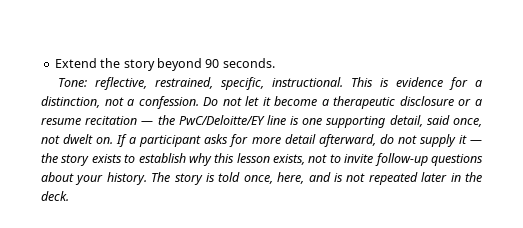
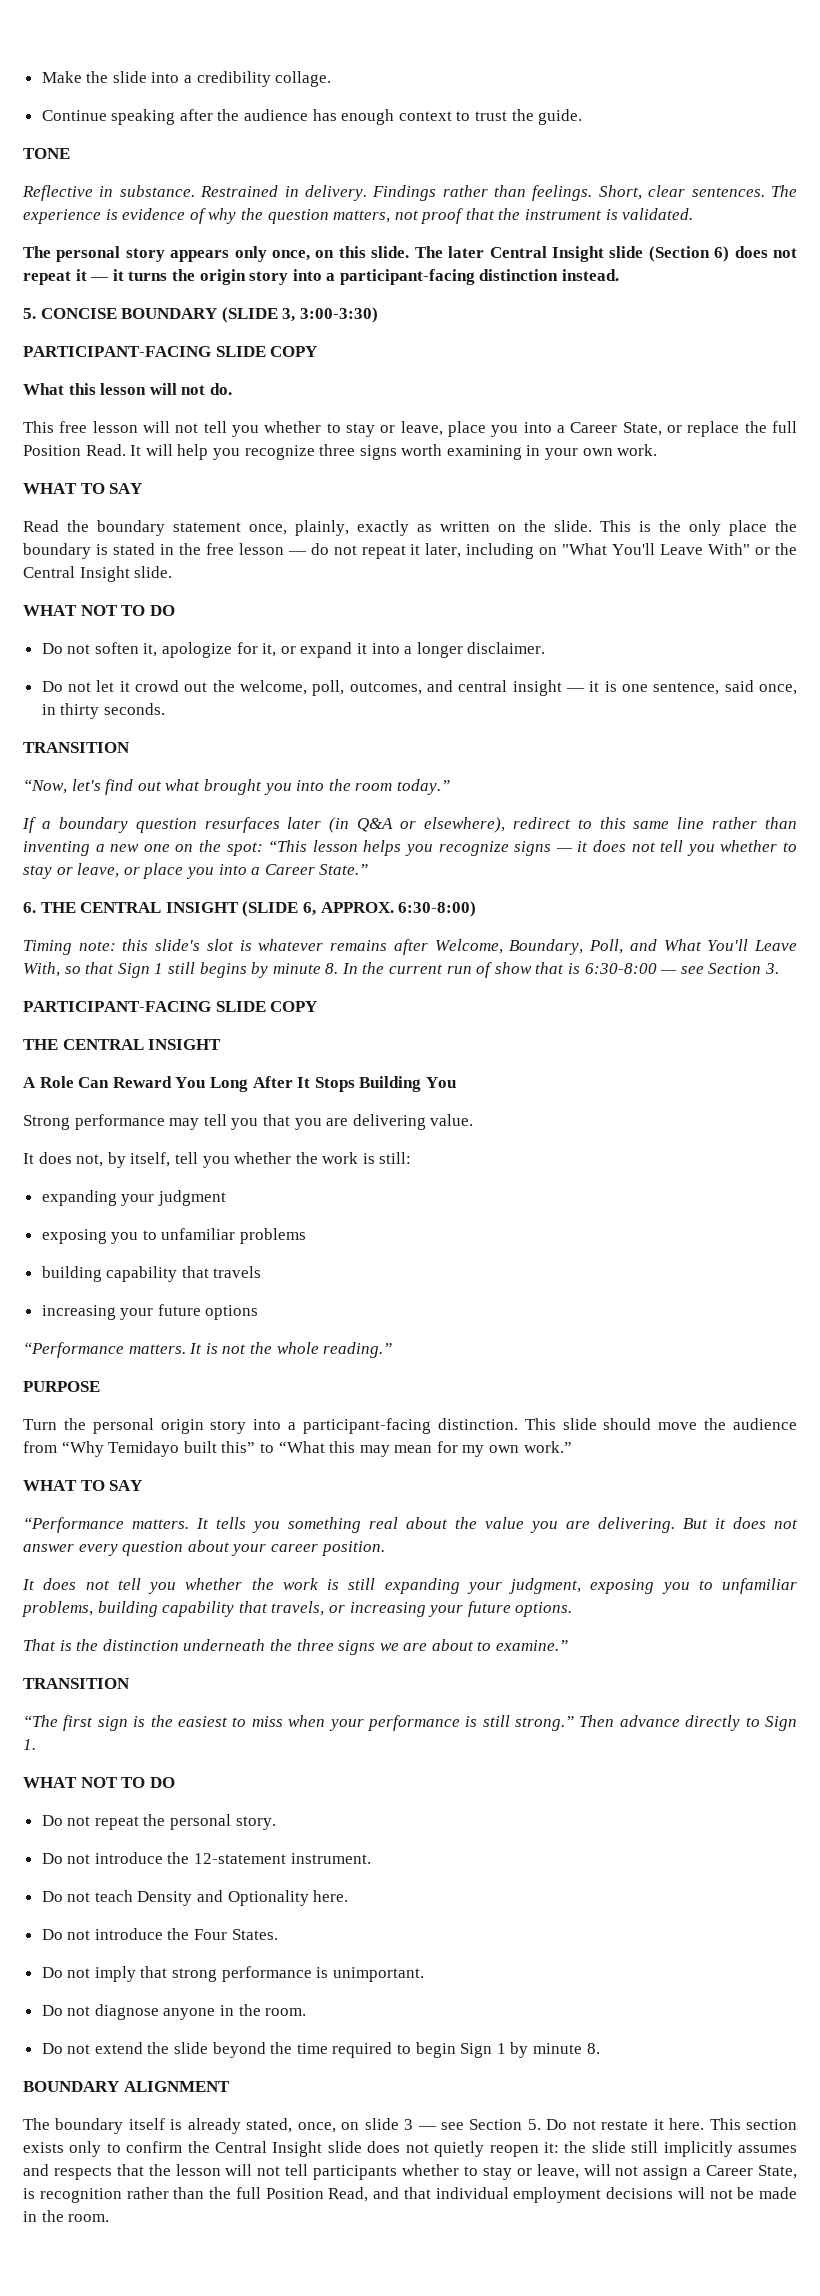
- Extend the story beyond 90 seconds.
- Tone: reflective, restrained, specific, instructional. This is evidence for a distinction, not a confession. Do not let it become a therapeutic disclosure or a resume recitation — the PwC/Deloitte/EY line is one supporting detail, said once, not dwelt on. If a participant asks for more detail afterward, do not supply it — the story exists to establish why this lesson exists, not to invite follow-up questions about your history. The story is told once, here, and is not repeated later in the deck.
+ Make the slide into a credibility collage.
+ Continue speaking after the audience has enough context to trust the guide.
+ TONE
+ Reflective in substance. Restrained in delivery. Findings rather than feelings. Short, clear sentences. The experience is evidence of why the question matters, not proof that the instrument is validated.
+ The personal story appears only once, on this slide. The later Central Insight slide (Section 6) does not repeat it — it turns the origin story into a participant-facing distinction instead.
+ 5. CONCISE BOUNDARY (SLIDE 3, 3:00-3:30)
+ PARTICIPANT-FACING SLIDE COPY
+ What this lesson will not do.
+ This free lesson will not tell you whether to stay or leave, place you into a Career State, or replace the full Position Read. It will help you recognize three signs worth examining in your own work.
+ WHAT TO SAY
+ Read the boundary statement once, plainly, exactly as written on the slide. This is the only place the boundary is stated in the free lesson — do not repeat it later, including on "What You'll Leave With" or the Central Insight slide.
+ WHAT NOT TO DO
+ Do not soften it, apologize for it, or expand it into a longer disclaimer.
+ Do not let it crowd out the welcome, poll, outcomes, and central insight — it is one sentence, said once, in thirty seconds.
+ TRANSITION
+ “Now, let's find out what brought you into the room today.”
+ If a boundary question resurfaces later (in Q&A or elsewhere), redirect to this same line rather than inventing a new one on the spot: “This lesson helps you recognize signs — it does not tell you whether to stay or leave, or place you into a Career State.”
+ 6. THE CENTRAL INSIGHT (SLIDE 6, APPROX. 6:30-8:00)
+ Timing note: this slide's slot is whatever remains after Welcome, Boundary, Poll, and What You'll Leave With, so that Sign 1 still begins by minute 8. In the current run of show that is 6:30-8:00 — see Section 3.
+ PARTICIPANT-FACING SLIDE COPY
+ THE CENTRAL INSIGHT
+ A Role Can Reward You Long After It Stops Building You
+ Strong performance may tell you that you are delivering value.
+ It does not, by itself, tell you whether the work is still:
+ expanding your judgment
+ exposing you to unfamiliar problems
+ building capability that travels
+ increasing your future options
+ “Performance matters. It is not the whole reading.”
+ PURPOSE
+ Turn the personal origin story into a participant-facing distinction. This slide should move the audience from “Why Temidayo built this” to “What this may mean for my own work.”
+ WHAT TO SAY
+ “Performance matters. It tells you something real about the value you are delivering. But it does not answer every question about your career position.
+ It does not tell you whether the work is still expanding your judgment, exposing you to unfamiliar problems, building capability that travels, or increasing your future options.
+ That is the distinction underneath the three signs we are about to examine.”
+ TRANSITION
+ “The first sign is the easiest to miss when your performance is still strong.” Then advance directly to Sign 1.
+ WHAT NOT TO DO
+ Do not repeat the personal story.
+ Do not introduce the 12-statement instrument.
+ Do not teach Density and Optionality here.
+ Do not introduce the Four States.
+ Do not imply that strong performance is unimportant.
+ Do not diagnose anyone in the room.
+ Do not extend the slide beyond the time required to begin Sign 1 by minute 8.
+ BOUNDARY ALIGNMENT
+ The boundary itself is already stated, once, on slide 3 — see Section 5. Do not restate it here. This section exists only to confirm the Central Insight slide does not quietly reopen it: the slide still implicitly assumes and respects that the lesson will not tell participants whether to stay or leave, will not assign a Career State, is recognition rather than the full Position Read, and that individual employment decisions will not be made in the room.

